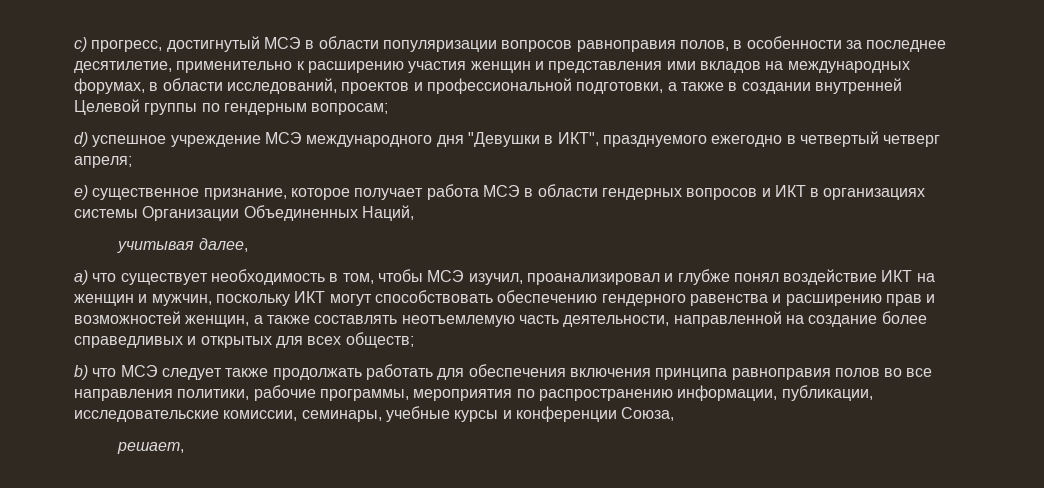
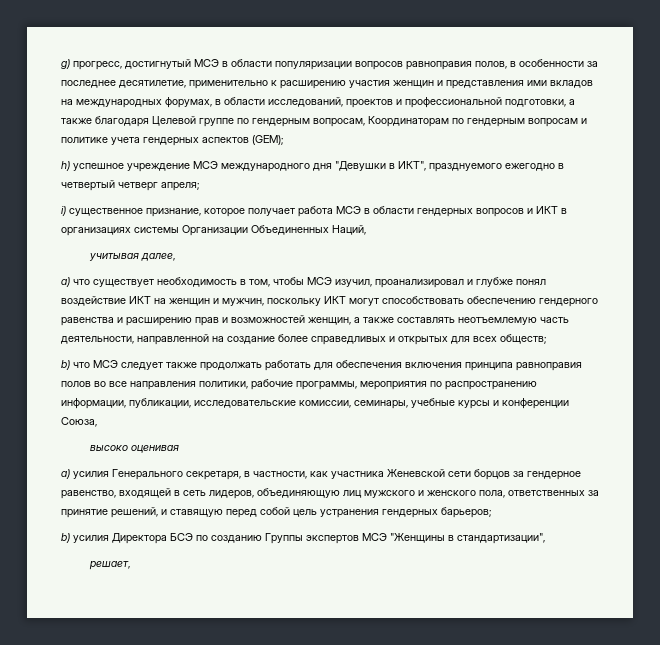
- с) прогресс, достигнутый МСЭ в области популяризации вопросов равноправия полов, в особенности за последнее десятилетие, применительно к расширению участия женщин и представления ими вкладов на международных форумах, в области исследований, проектов и профессиональной подготовки, а также в создании внутренней Целевой группы по гендерным вопросам;
- d) успешное учреждение МСЭ международного дня "Девушки в ИКТ", празднуемого ежегодно в четвертый четверг апреля;
+ g) прогресс, достигнутый МСЭ в области популяризации вопросов равноправия полов, в особенности за последнее десятилетие, применительно к расширению участия женщин и представления ими вкладов на международных форумах, в области исследований, проектов и профессиональной подготовки, а также благодаря Целевой группе по гендерным вопросам, Координаторам по гендерным вопросам и политике учета гендерных аспектов (GEM);
+ h) успешное учреждение МСЭ международного дня "Девушки в ИКТ", празднуемого ежегодно в четвертый четверг апреля;
- e) существенное признание, которое получает работа МСЭ в области гендерных вопросов и ИКТ в организациях системы Организации Объединенных Наций,
+ i) существенное признание, которое получает работа МСЭ в области гендерных вопросов и ИКТ в организациях системы Организации Объединенных Наций,
+ высоко оценивая
+ a) усилия Генерального секретаря, в частности, как участника Женевской сети борцов за гендерное равенство, входящей в сеть лидеров, объединяющую лиц мужского и женского пола, ответственных за принятие решений, и ставящую перед собой цель устранения гендерных барьеров;
+ b) усилия Директора БСЭ по созданию Группы экспертов МСЭ "Женщины в стандартизации",

